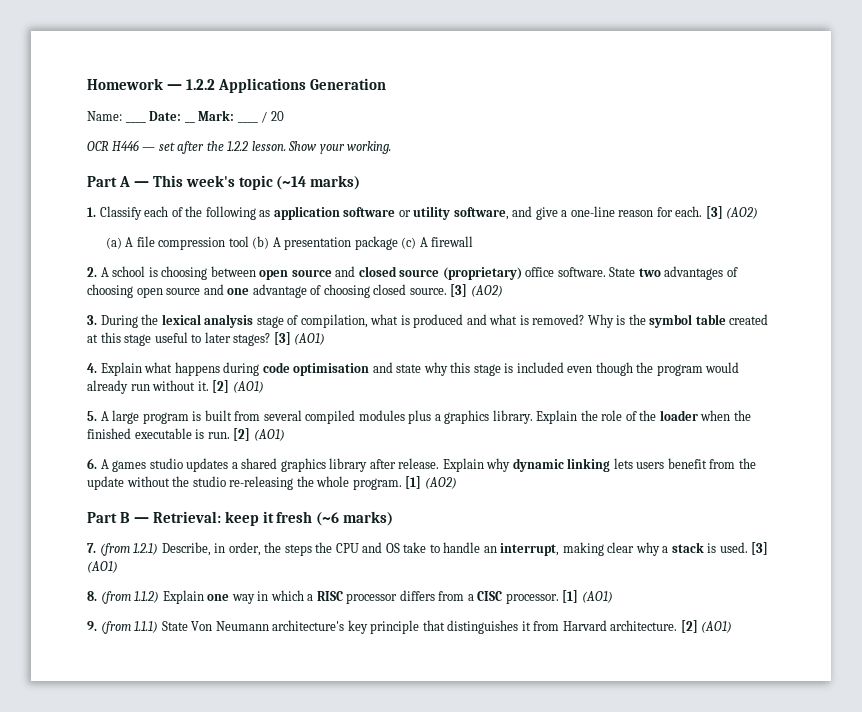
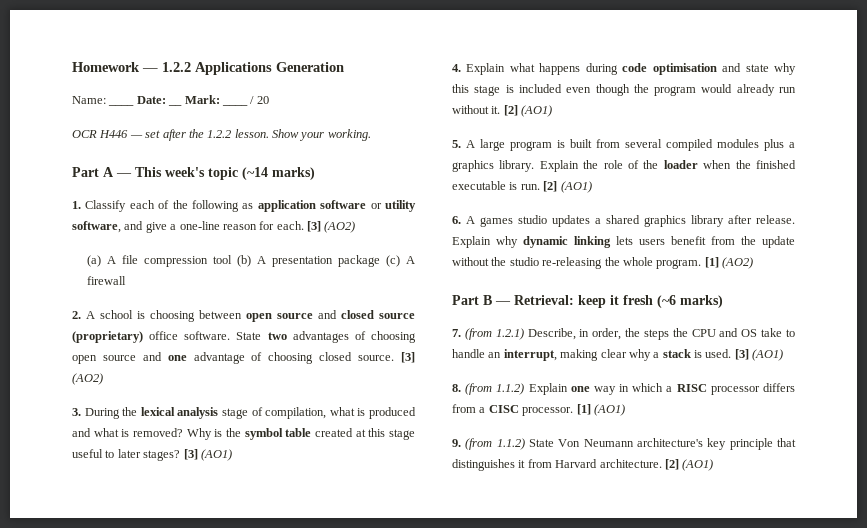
- 9. (from 1.1.1) State Von Neumann architecture's key principle that distinguishes it from Harvard architecture.
+ 9. (from 1.1.2) State Von Neumann architecture's key principle that distinguishes it from Harvard architecture.

